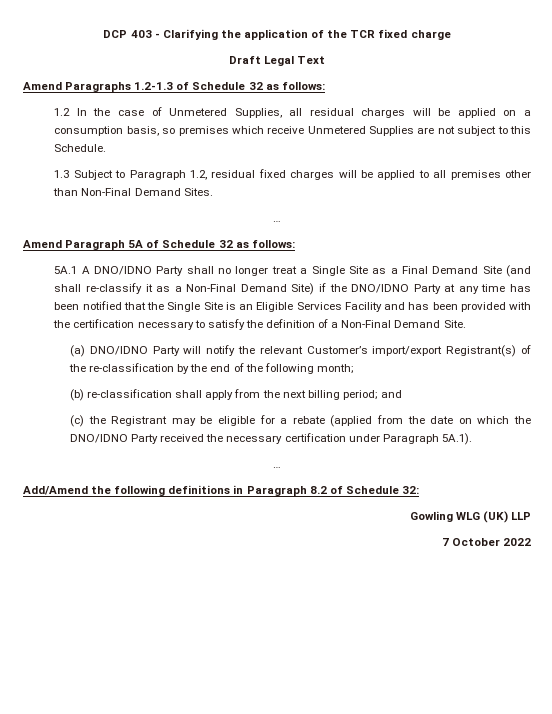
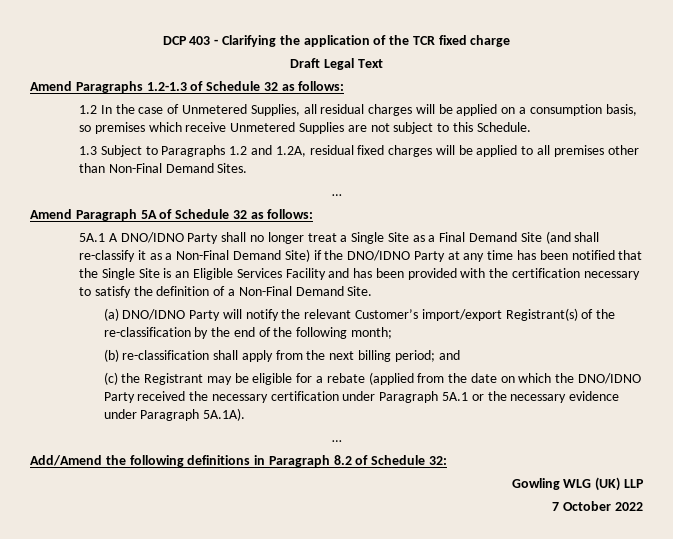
- 1.3 Subject to Paragraph 1.2, residual fixed charges will be applied to all premises other than Non-Final Demand Sites.
+ 1.3 Subject to Paragraphs 1.2 and 1.2A, residual fixed charges will be applied to all premises other than Non-Final Demand Sites.
- (c) the Registrant may be eligible for a rebate (applied from the date on which the DNO/IDNO Party received the necessary certification under Paragraph 5A.1).
+ (c) the Registrant may be eligible for a rebate (applied from the date on which the DNO/IDNO Party received the necessary certification under Paragraph 5A.1 or the necessary evidence under Paragraph 5A.1A).

